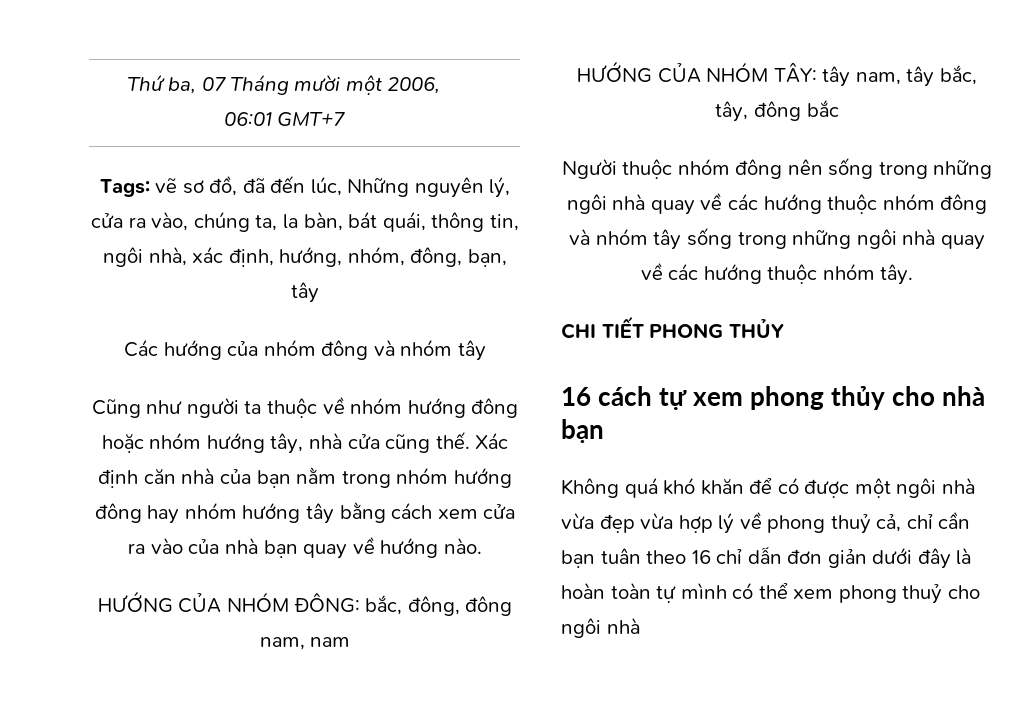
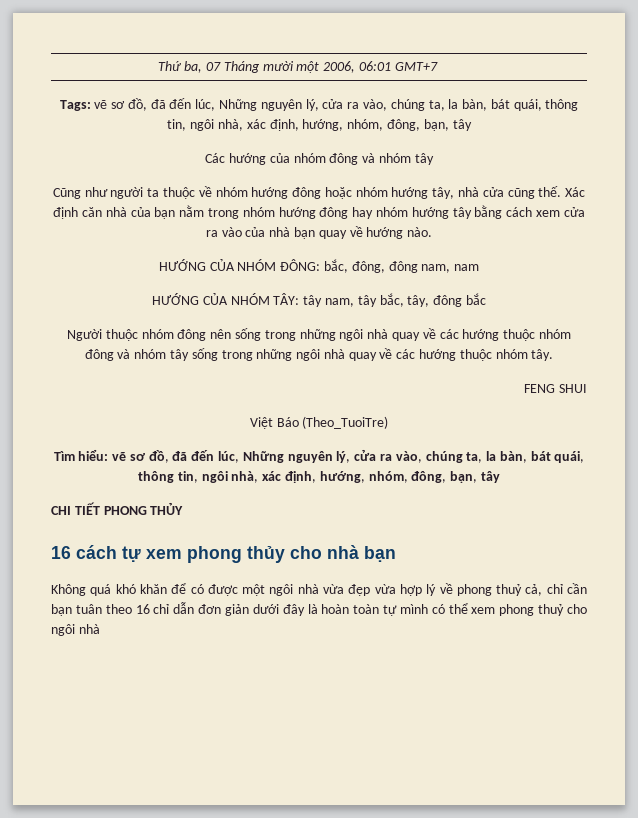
+ FENG SHUI
+ Việt Báo (Theo_TuoiTre)
+ Tìm hiểu: vẽ sơ đồ, đã đến lúc, Những nguyên lý, cửa ra vào, chúng ta, la bàn, bát quái, thông tin, ngôi nhà, xác định, hướng, nhóm, đông, bạn, tây

